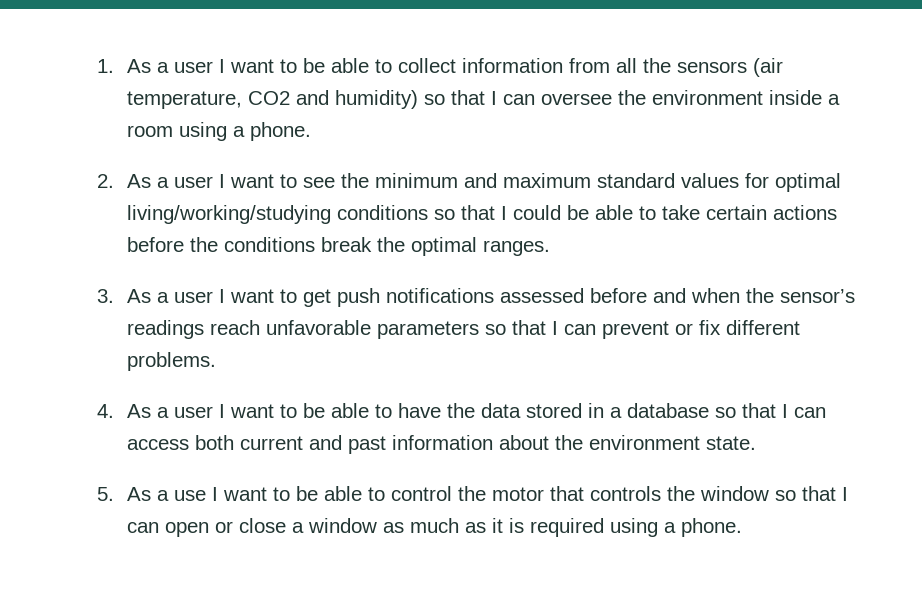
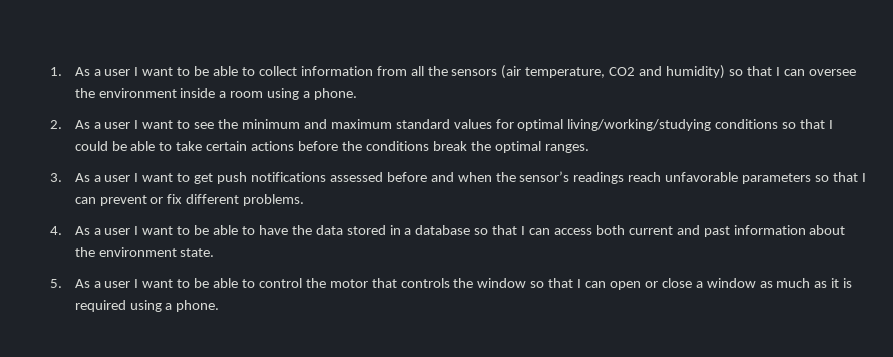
- 5. As a use I want to be able to control the motor that controls the window so that I can open or close a window as much as it is required using a phone.
+ 5. As a user I want to be able to control the motor that controls the window so that I can open or close a window as much as it is required using a phone.

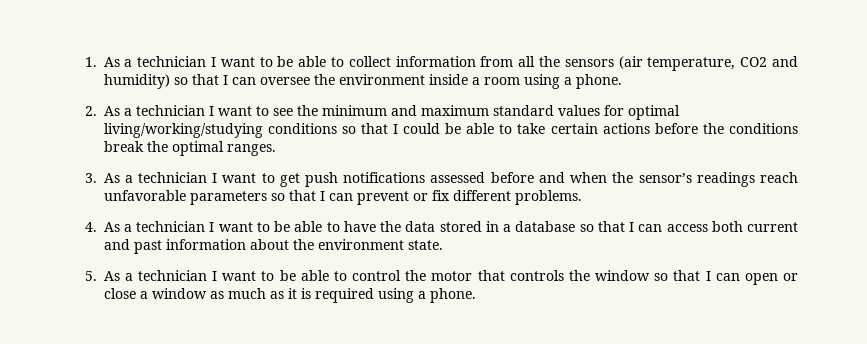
- 1. As a user I want to be able to collect information from all the sensors (air temperature, CO2 and humidity) so that I can oversee the environment inside a room using a phone.
+ 1. As a technician I want to be able to collect information from all the sensors (air temperature, CO2 and humidity) so that I can oversee the environment inside a room using a phone.
- 2. As a user I want to see the minimum and maximum standard values for optimal living/working/studying conditions so that I could be able to take certain actions before the conditions break the optimal ranges.
+ 2. As a technician I want to see the minimum and maximum standard values for optimal living/working/studying conditions so that I could be able to take certain actions before the conditions break the optimal ranges.
- 3. As a user I want to get push notifications assessed before and when the sensor’s readings reach unfavorable parameters so that I can prevent or fix different problems.
+ 3. As a technician I want to get push notifications assessed before and when the sensor’s readings reach unfavorable parameters so that I can prevent or fix different problems.
- 4. As a user I want to be able to have the data stored in a database so that I can access both current and past information about the environment state.
+ 4. As a technician I want to be able to have the data stored in a database so that I can access both current and past information about the environment state.
- 5. As a user I want to be able to control the motor that controls the window so that I can open or close a window as much as it is required using a phone.
+ 5. As a technician I want to be able to control the motor that controls the window so that I can open or close a window as much as it is required using a phone.

